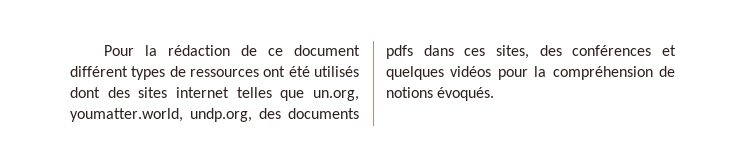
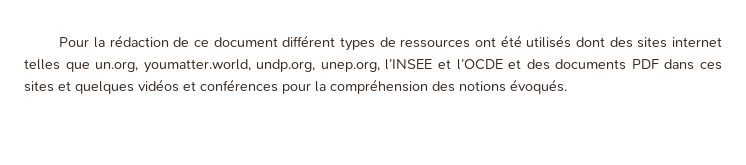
- Pour la rédaction de ce document différent types de ressources ont été utilisés dont des sites internet telles que un.org, youmatter.world, undp.org, des documents pdfs dans ces sites, des conférences et quelques vidéos pour la compréhension de notions évoqués.
+ Pour la rédaction de ce document différent types de ressources ont été utilisés dont des sites internet telles que un.org, youmatter.world, undp.org, unep.org, l’INSEE et l’OCDE et des documents PDF dans ces sites et quelques vidéos et conférences pour la compréhension des notions évoqués.

